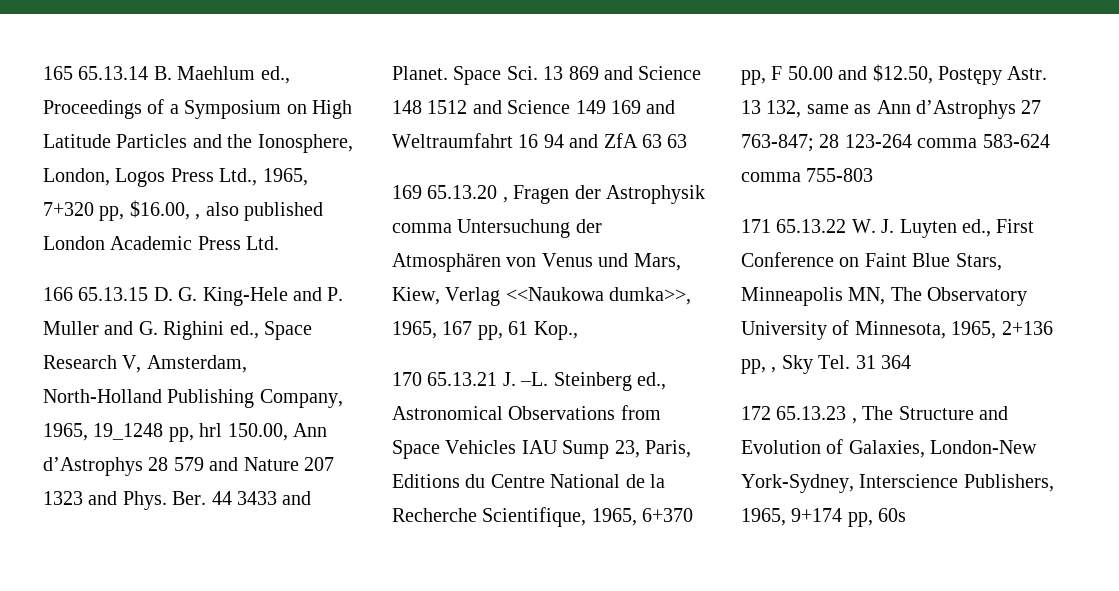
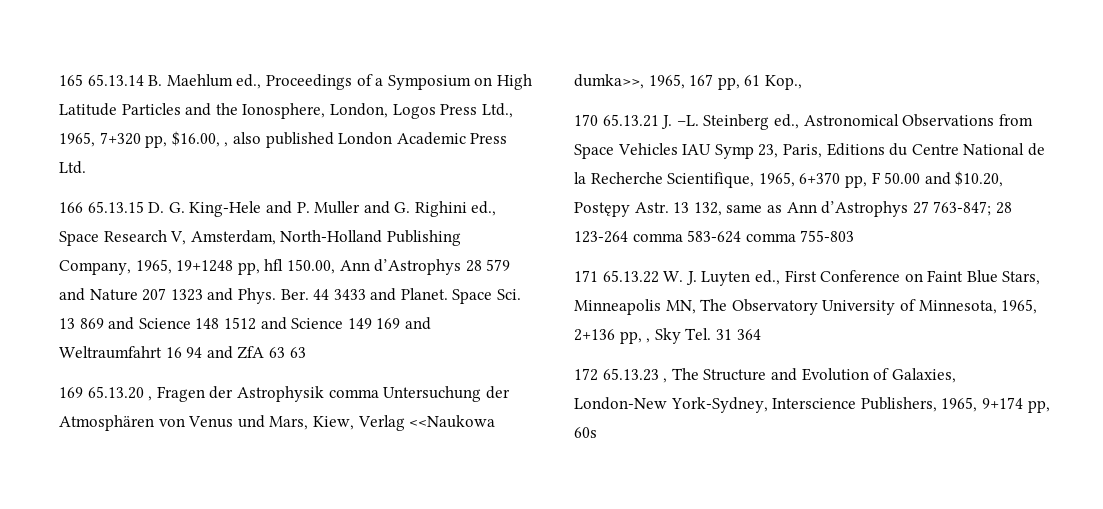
- 166 65.13.15 D. G. King-Hele and P. Muller and G. Righini ed., Space Research V, Amsterdam, North-Holland Publishing Company, 1965, 19_1248 pp, hrl 150.00, Ann d’Astrophys 28 579 and Nature 207 1323 and Phys.
+ 166 65.13.15 D. G. King-Hele and P. Muller and G. Righini ed., Space Research V, Amsterdam, North-Holland Publishing Company, 1965, 19+1248 pp, hfl 150.00, Ann d’Astrophys 28 579 and Nature 207 1323 and Phys.
- Steinberg ed., Astronomical Observations from Space Vehicles IAU Sump 23, Paris, Editions du Centre National de la Recherche Scientifique, 1965, 6+370 pp, F 50.00 and $12.50, Postępy Astr.
+ Steinberg ed., Astronomical Observations from Space Vehicles IAU Symp 23, Paris, Editions du Centre National de la Recherche Scientifique, 1965, 6+370 pp, F 50.00 and $10.20, Postępy Astr.

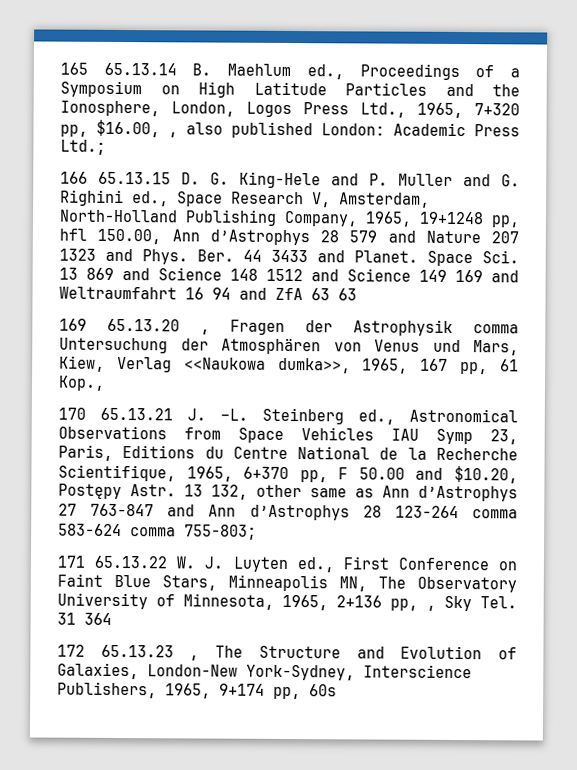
- 165 65.13.14 B. Maehlum ed., Proceedings of a Symposium on High Latitude Particles and the Ionosphere, London, Logos Press Ltd., 1965, 7+320 pp, $16.00, , also published London Academic Press Ltd.
+ 165 65.13.14 B. Maehlum ed., Proceedings of a Symposium on High Latitude Particles and the Ionosphere, London, Logos Press Ltd., 1965, 7+320 pp, $16.00, , also published London: Academic Press Ltd.;
- 13 132, same as Ann d’Astrophys 27 763-847; 28 123-264 comma 583-624 comma 755-803
+ 13 132, other same as Ann d’Astrophys 27 763-847 and Ann d’Astrophys 28 123-264 comma 583-624 comma 755-803;

